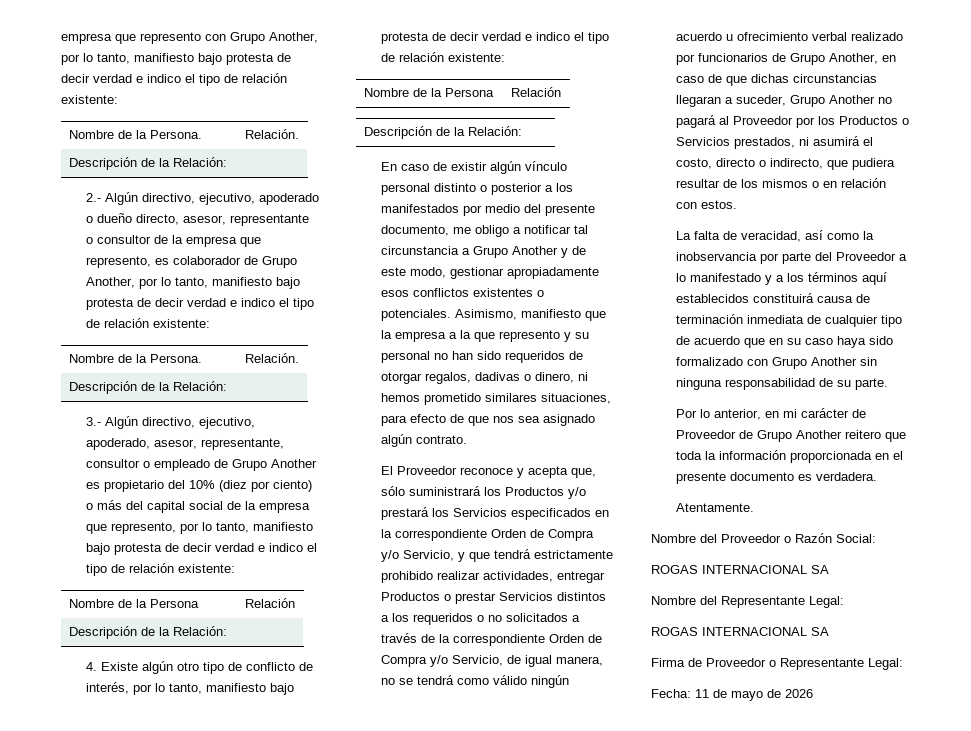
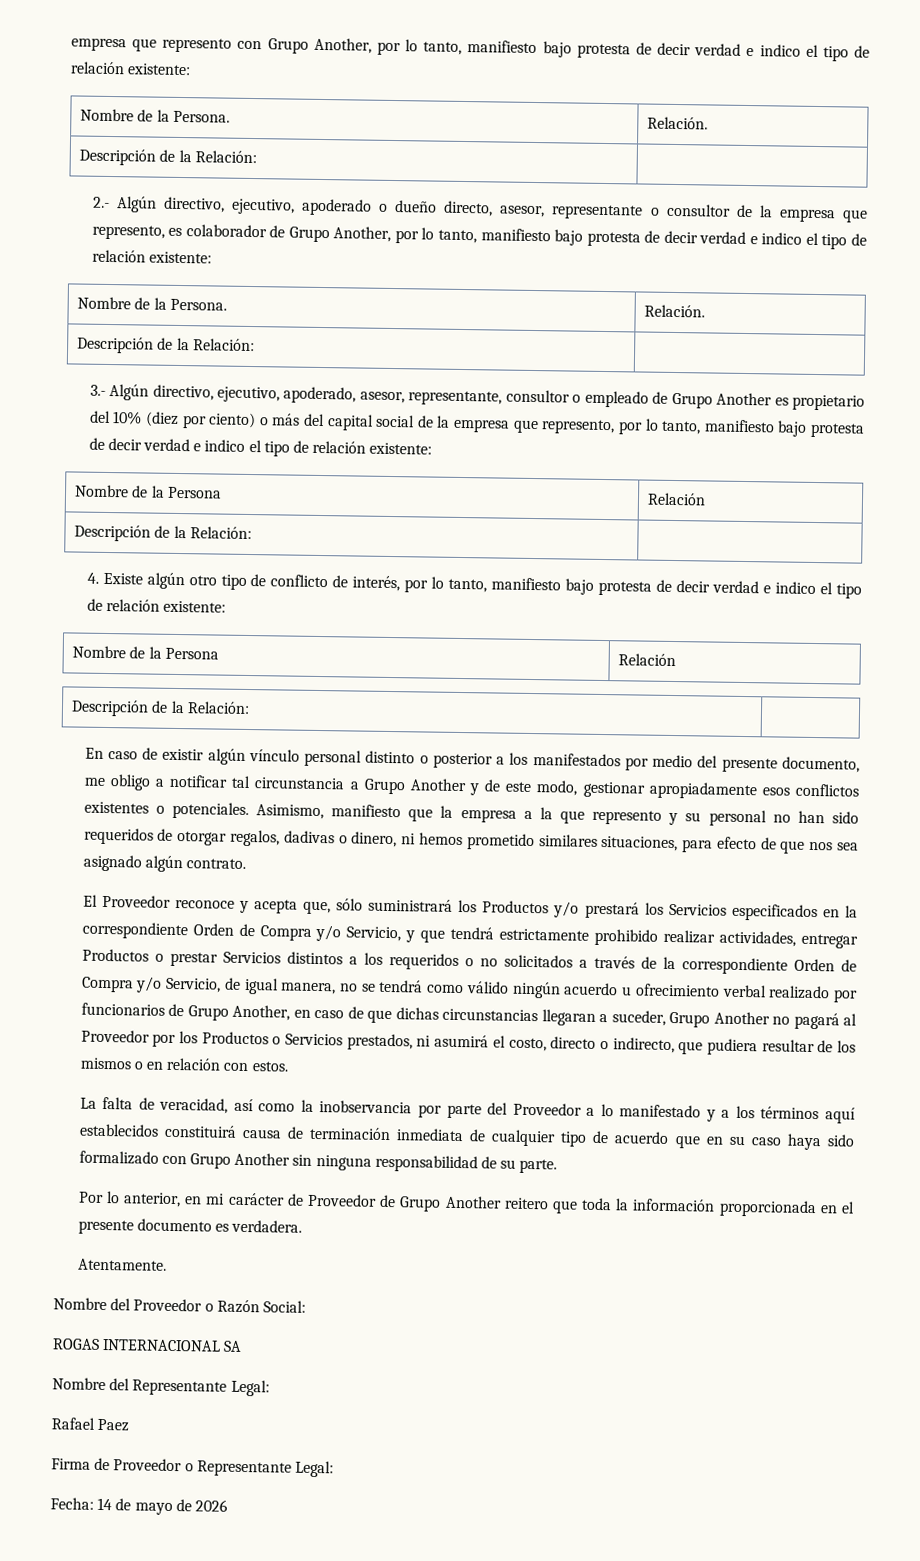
  Nombre del Representante Legal:
- ROGAS INTERNACIONAL SA
+ Rafael Paez
- Fecha: 11 de mayo de 2026
+ Fecha: 14 de mayo de 2026

